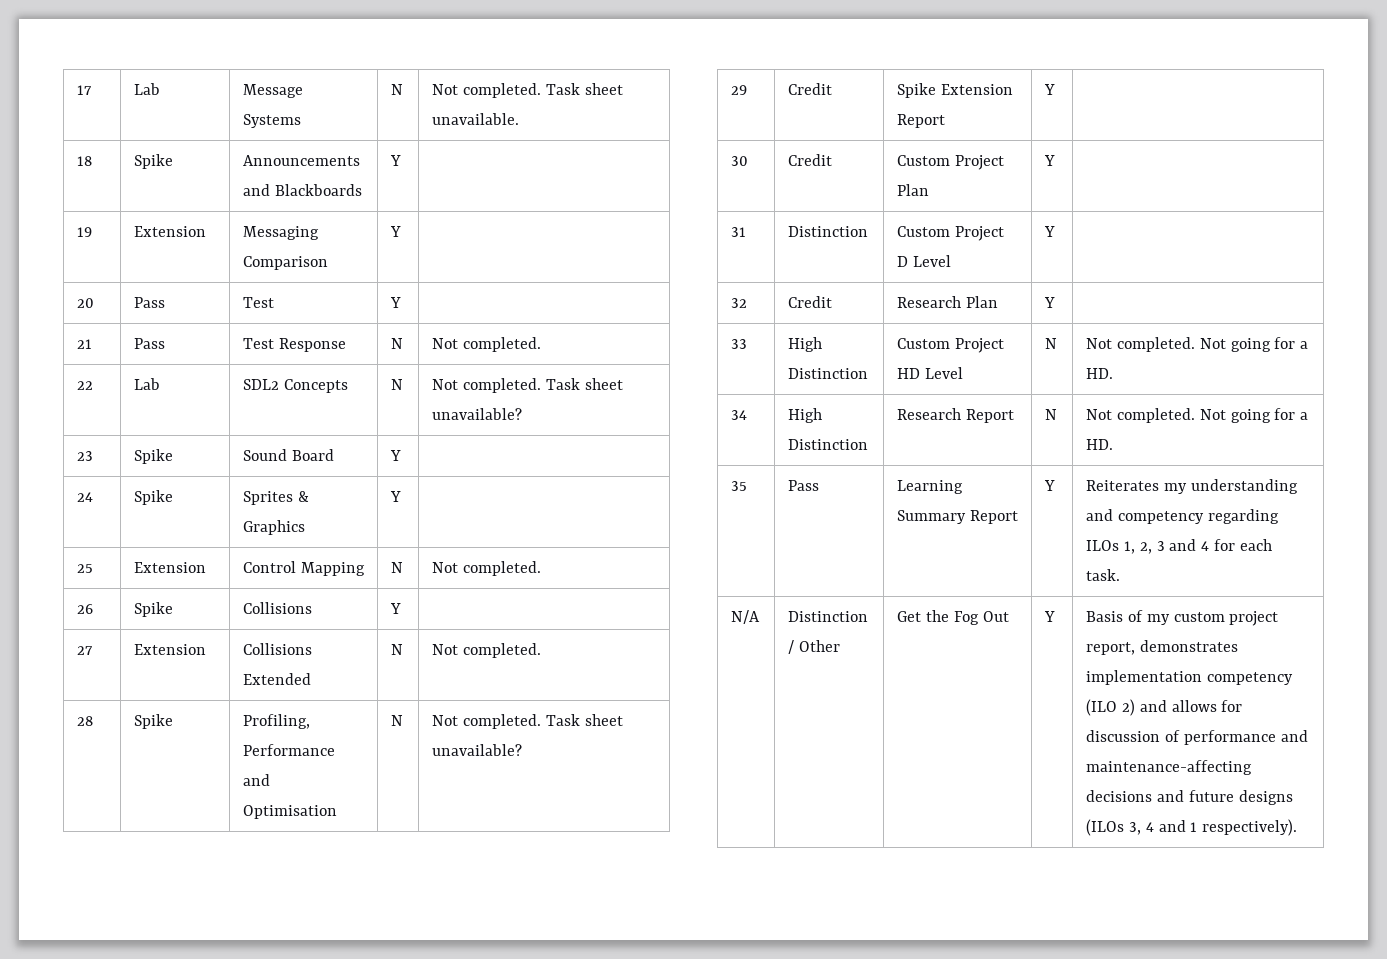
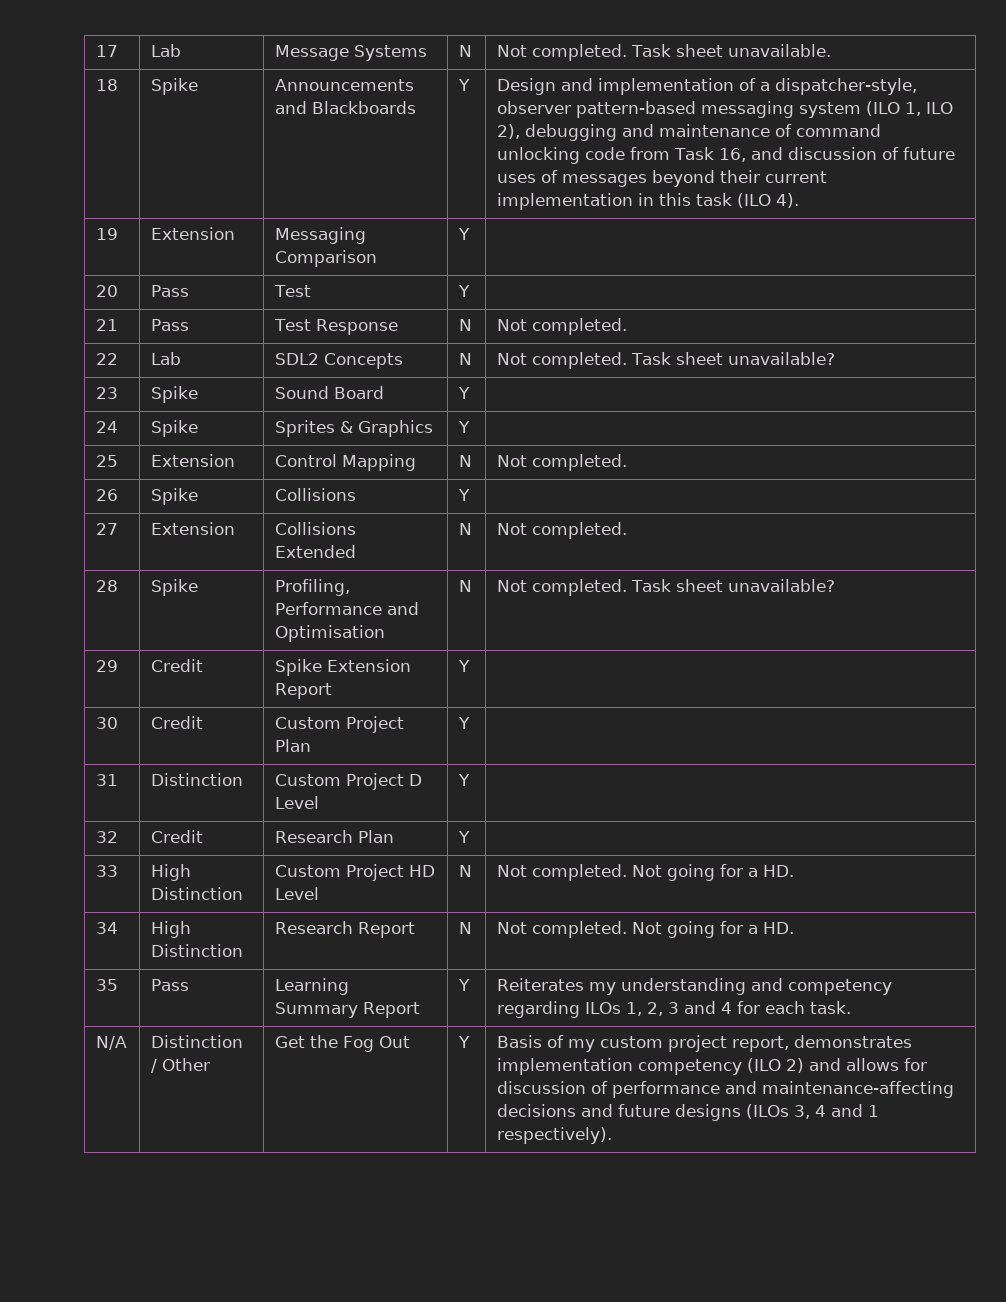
+ Design and implementation of a dispatcher-style, observer pattern-based messaging system (ILO 1, ILO 2), debugging and maintenance of command unlocking code from Task 16, and discussion of future uses of messages beyond their current implementation in this task (ILO 4).

